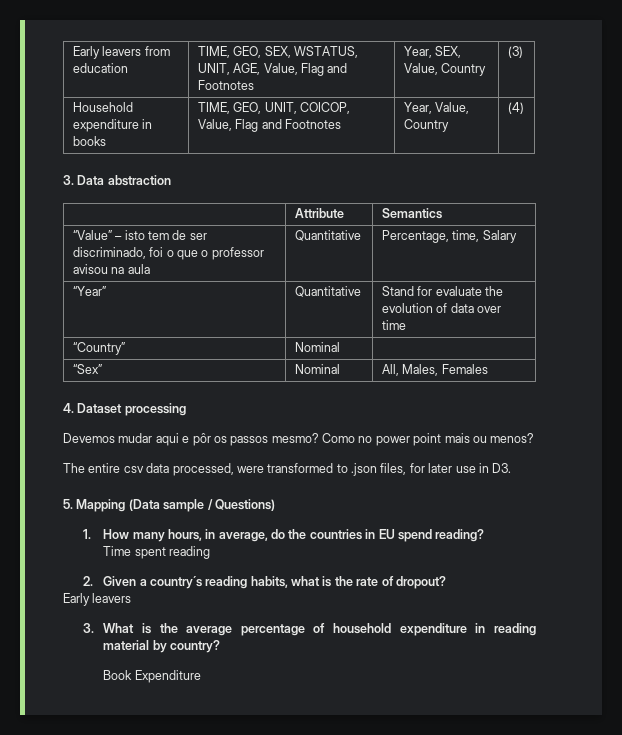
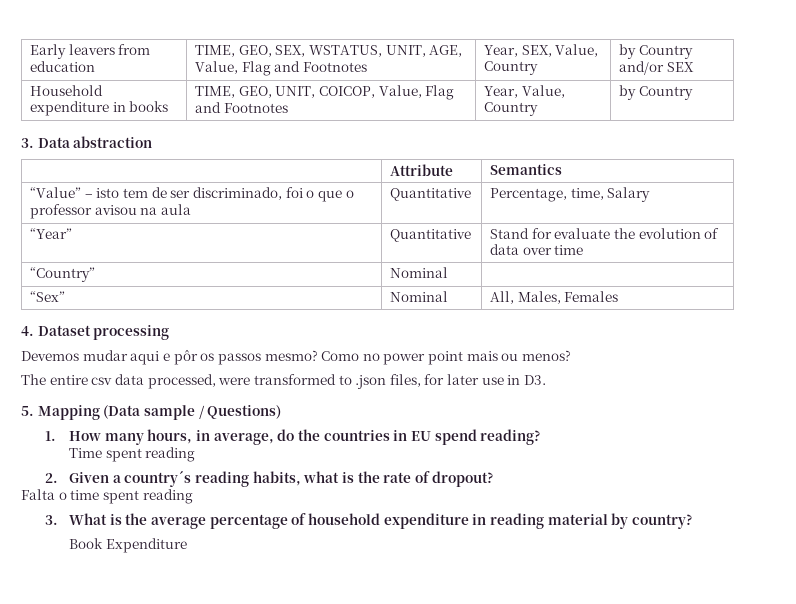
- Early leavers from education | TIME, GEO, SEX, WSTATUS, UNIT, AGE, Value, Flag and Footnotes | Year, SEX, Value, Country | (3)
+ Early leavers from education | TIME, GEO, SEX, WSTATUS, UNIT, AGE, Value, Flag and Footnotes | Year, SEX, Value, Country | by Country and/or SEX
- Household expenditure in books | TIME, GEO, UNIT, COICOP, Value, Flag and Footnotes | Year, Value, Country | (4)
+ Household expenditure in books | TIME, GEO, UNIT, COICOP, Value, Flag and Footnotes | Year, Value, Country | by Country
  2. Given a country´s reading habits, what is the rate of dropout?
- Early leavers
+ Falta o time spent reading

